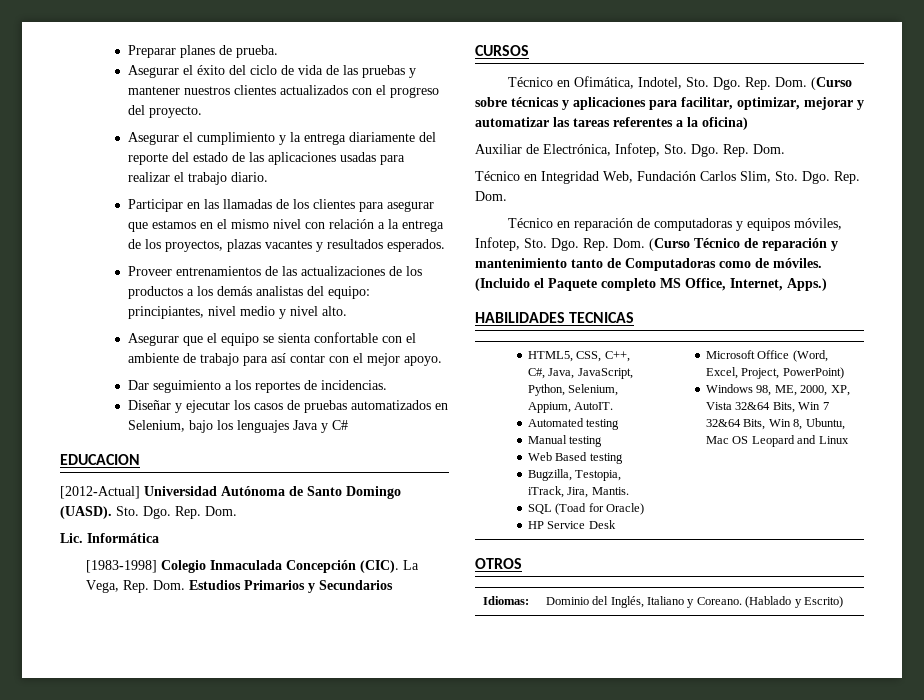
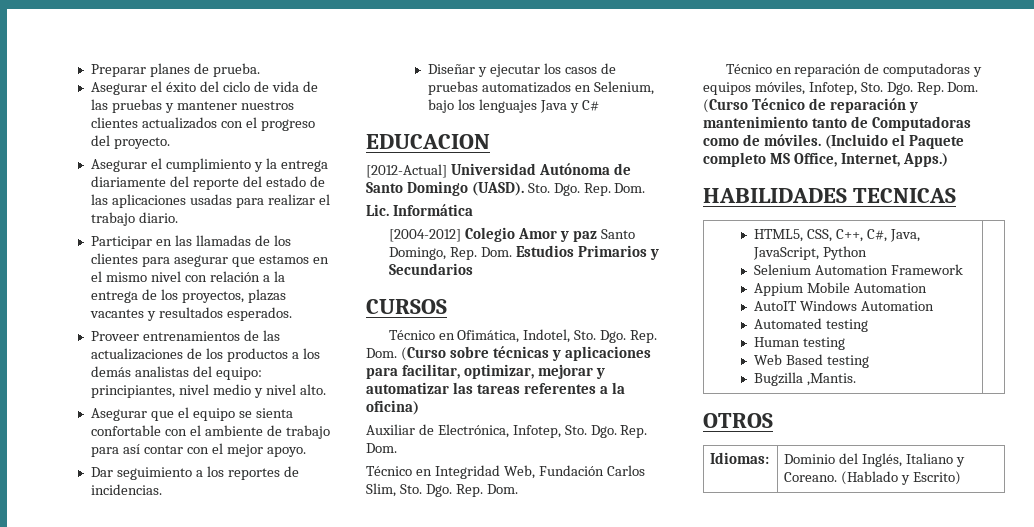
- [1983-1998] Colegio Inmaculada Concepción (CIC). La Vega, Rep. Dom. Estudios Primarios y Secundarios
+ [2004-2012] Colegio Amor y paz Santo Domingo, Rep. Dom. Estudios Primarios y Secundarios
- HTML5, CSS, C++, C#, Java, JavaScript, Python, Selenium, Appium, AutoIT.
+ HTML5, CSS, C++, C#, Java, JavaScript, Python
+ Selenium Automation Framework
+ Appium Mobile Automation
+ AutoIT Windows Automation
- Manual testing
+ Human testing
- Bugzilla, Testopia, iTrack, Jira, Mantis.
- SQL (Toad for Oracle)
- HP Service Desk | Microsoft Office (Word, Excel, Project, PowerPoint)
- Windows 98, ME, 2000, XP, Vista 32&64 Bits, Win 7 32&64 Bits, Win 8, Ubuntu, Mac OS Leopard and Linux
+ Bugzilla ,Mantis.

